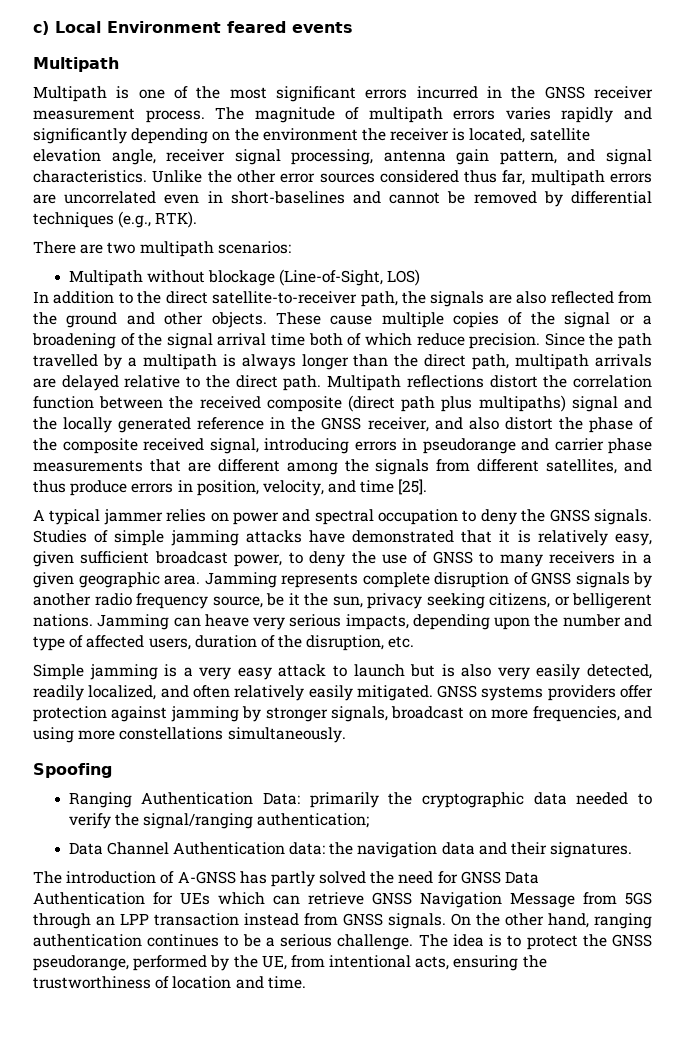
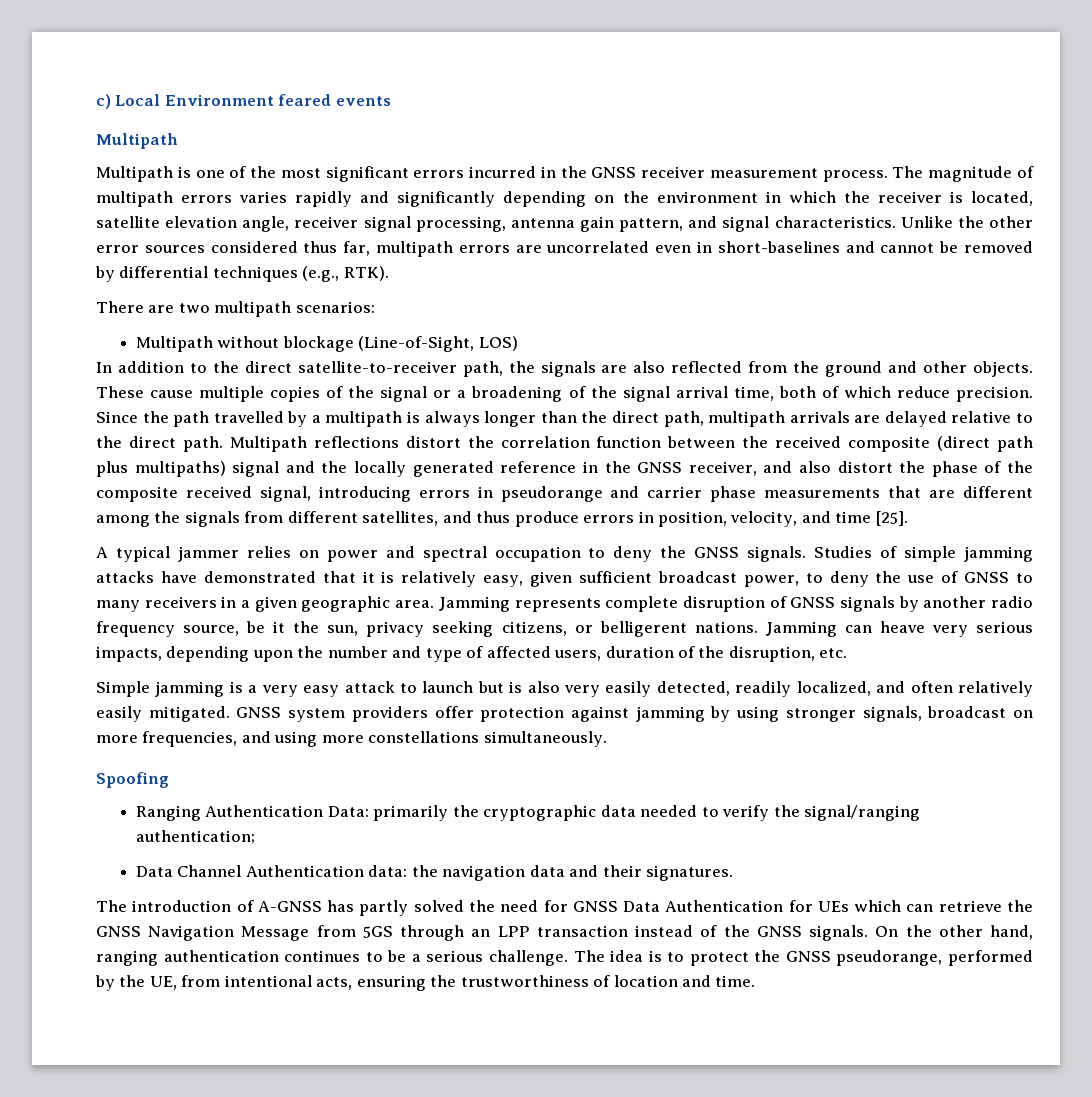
- The magnitude of multipath errors varies rapidly and significantly depending on the environment the receiver is located, satellite elevation angle, receiver signal processing, antenna gain pattern, and signal characteristics.
+ The magnitude of multipath errors varies rapidly and significantly depending on the environment in which the receiver is located, satellite elevation angle, receiver signal processing, antenna gain pattern, and signal characteristics.
- These cause multiple copies of the signal or a broadening of the signal arrival time both of which reduce precision.
+ These cause multiple copies of the signal or a broadening of the signal arrival time, both of which reduce precision.
- GNSS systems providers offer protection against jamming by stronger signals, broadcast on more frequencies, and using more constellations simultaneously.
+ GNSS system providers offer protection against jamming by using stronger signals, broadcast on more frequencies, and using more constellations simultaneously.
- The introduction of A-GNSS has partly solved the need for GNSS Data Authentication for UEs which can retrieve GNSS Navigation Message from 5GS through an LPP transaction instead from GNSS signals.
+ The introduction of A-GNSS has partly solved the need for GNSS Data Authentication for UEs which can retrieve the GNSS Navigation Message from 5GS through an LPP transaction instead of the GNSS signals.

